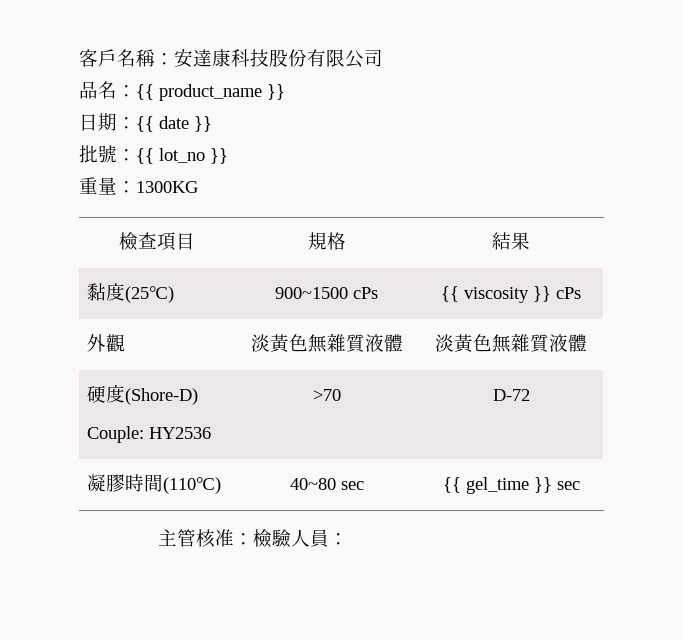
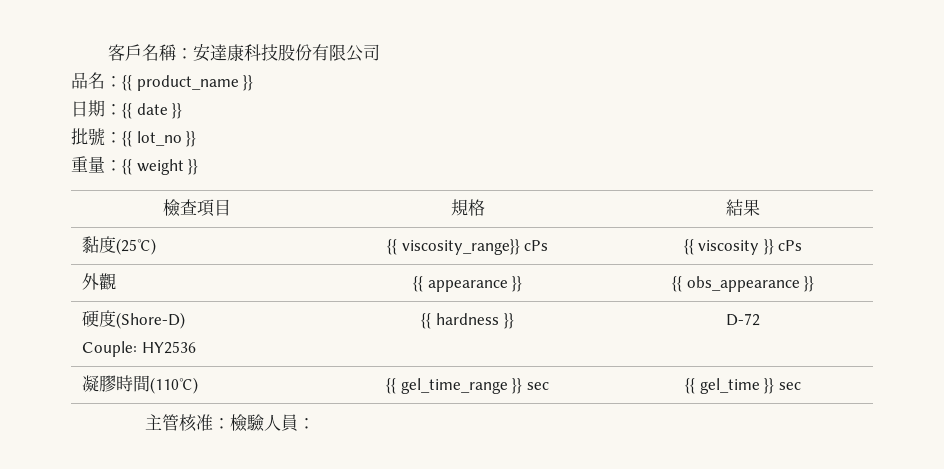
- 重量：1300KG
+ 重量：{{ weight }}
- 黏度(25℃) | 900~1500 cPs | {{ viscosity }} cPs
+ 黏度(25℃) | {{ viscosity_range}} cPs | {{ viscosity }} cPs
- 外觀 | 淡黃色無雜質液體 | 淡黃色無雜質液體
+ 外觀 | {{ appearance }} | {{ obs_appearance }}
  硬度(Shore-D)
- Couple: HY2536 | >70 | D-72
+ Couple: HY2536 | {{ hardness }} | D-72
- 凝膠時間(110℃) | 40~80 sec | {{ gel_time }} sec
+ 凝膠時間(110℃) | {{ gel_time_range }} sec | {{ gel_time }} sec

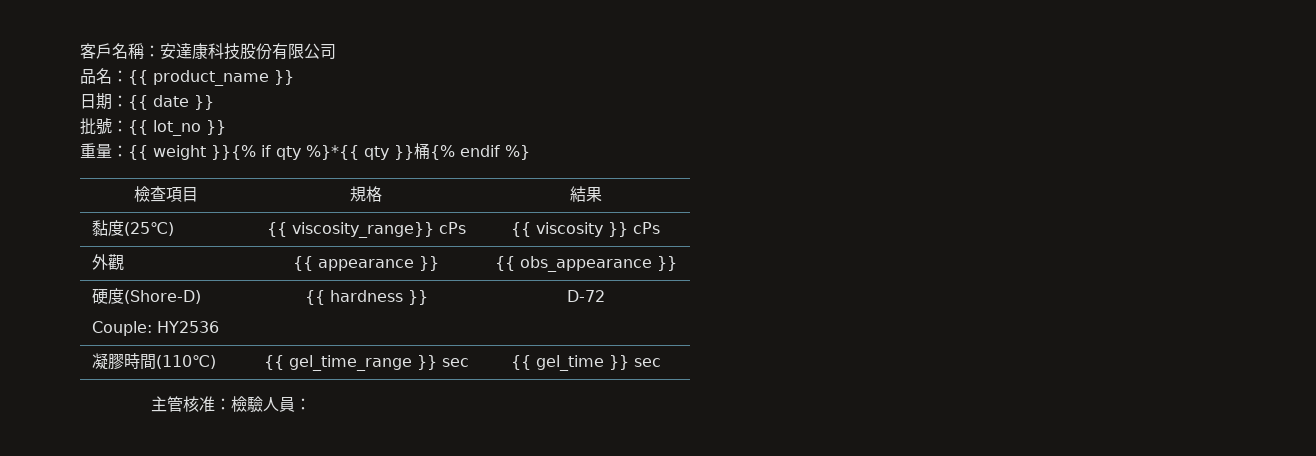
- 重量：{{ weight }}
+ 重量：{{ weight }}{% if qty %}*{{ qty }}桶{% endif %}

